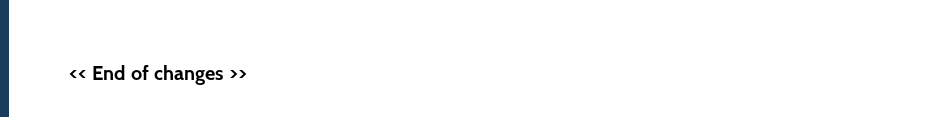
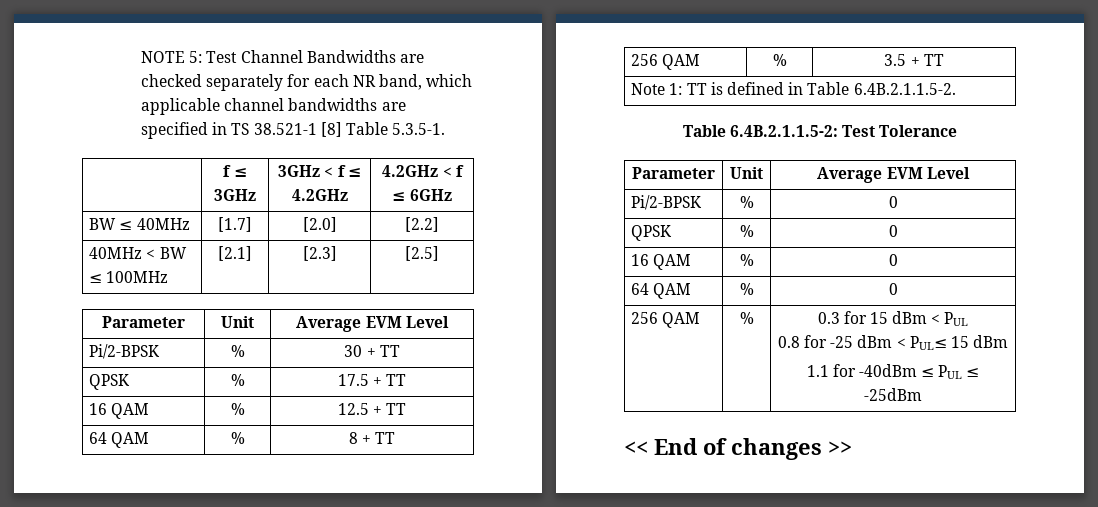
+ NOTE 5: Test Channel Bandwidths are checked separately for each NR band, which applicable channel bandwidths are specified in TS 38.521-1 [8] Table 5.3.5-1.
+ | f ≤ 3GHz | 3GHz < f ≤ 4.2GHz | 4.2GHz < f ≤ 6GHz
+ BW ≤ 40MHz | [1.7] | [2.0] | [2.2]
+ 40MHz < BW ≤ 100MHz | [2.1] | [2.3] | [2.5]
+ Parameter | Unit | Average EVM Level
+ Pi/2-BPSK | % | 30 + TT
+ QPSK | % | 17.5 + TT
+ 16 QAM | % | 12.5 + TT
+ 64 QAM | % | 8 + TT
+ 256 QAM | % | 3.5 + TT
+ Note 1: TT is defined in Table 6.4B.2.1.1.5-2.
+ Table 6.4B.2.1.1.5-2: Test Tolerance
+ Parameter | Unit | Average EVM Level
+ Pi/2-BPSK | % | 0
+ QPSK | % | 0
+ 16 QAM | % | 0
+ 64 QAM | % | 0
+ 256 QAM | % | 0.3 for 15 dBm < PUL
+ 0.8 for -25 dBm < PUL≤ 15 dBm
+ 1.1 for -40dBm ≤ PUL ≤ -25dBm

